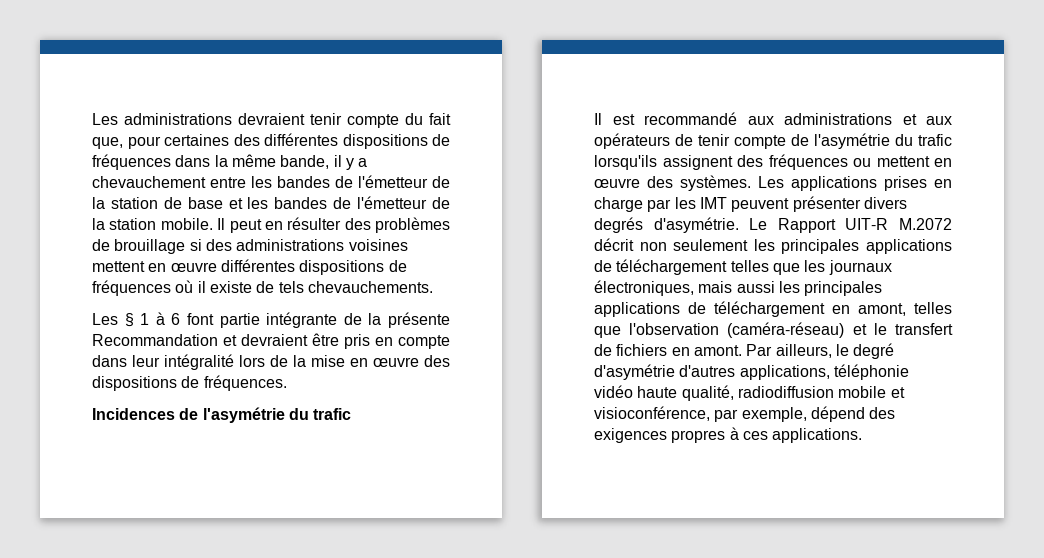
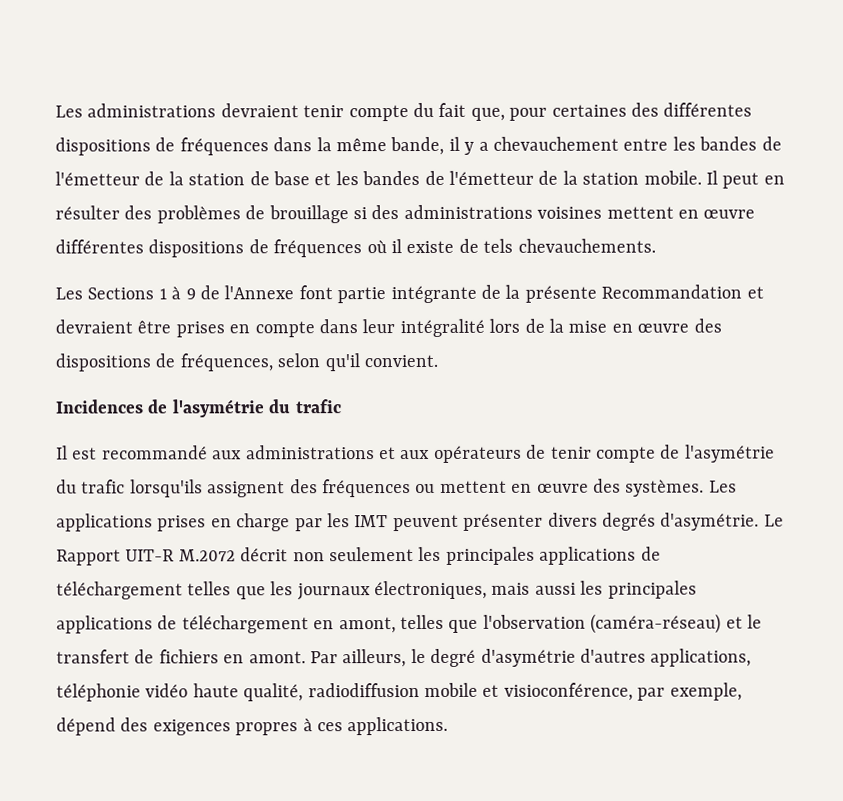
- Les § 1 à 6 font partie intégrante de la présente Recommandation et devraient être pris en compte dans leur intégralité lors de la mise en œuvre des dispositions de fréquences.
+ Les Sections 1 à 9 de l'Annexe font partie intégrante de la présente Recommandation et devraient être prises en compte dans leur intégralité lors de la mise en œuvre des dispositions de fréquences, selon qu'il convient.

